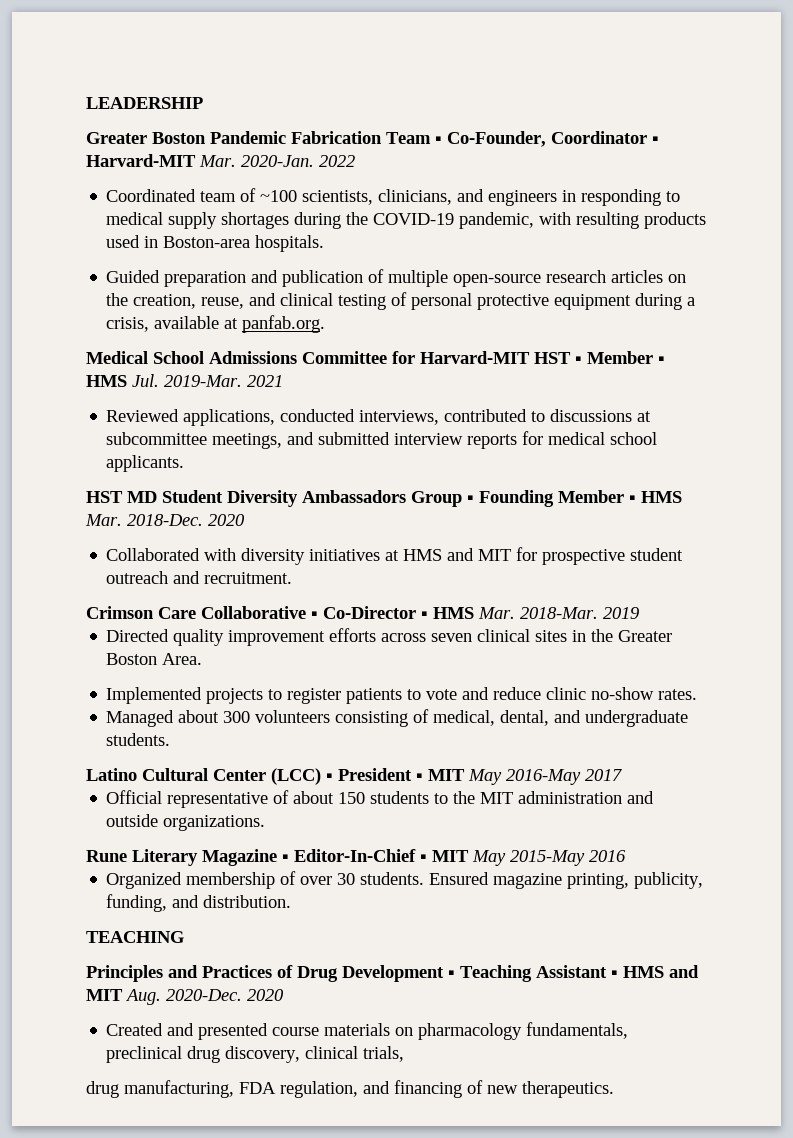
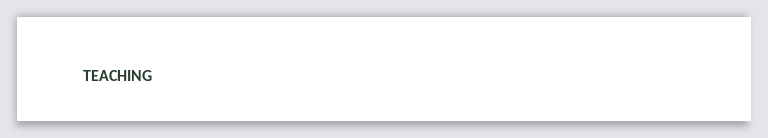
- LEADERSHIP
- Greater Boston Pandemic Fabrication Team ▪ Co-Founder, Coordinator ▪ Harvard-MIT Mar. 2020-Jan. 2022
- Coordinated team of ~100 scientists, clinicians, and engineers in responding to medical supply shortages during the COVID-19 pandemic, with resulting products used in Boston-area hospitals.
- Guided preparation and publication of multiple open-source research articles on the creation, reuse, and clinical testing of personal protective equipment during a crisis, available at panfab.org.
- Medical School Admissions Committee for Harvard-MIT HST ▪ Member ▪ HMS Jul. 2019-Mar. 2021
- Reviewed applications, conducted interviews, contributed to discussions at subcommittee meetings, and submitted interview reports for medical school applicants.
- HST MD Student Diversity Ambassadors Group ▪ Founding Member ▪ HMS Mar. 2018-Dec. 2020
- Collaborated with diversity initiatives at HMS and MIT for prospective student outreach and recruitment.
- Crimson Care Collaborative ▪ Co-Director ▪ HMS Mar. 2018-Mar. 2019
- Directed quality improvement efforts across seven clinical sites in the Greater Boston Area.
- Implemented projects to register patients to vote and reduce clinic no-show rates.
- Managed about 300 volunteers consisting of medical, dental, and undergraduate students.
- Latino Cultural Center (LCC) ▪ President ▪ MIT May 2016-May 2017
- Official representative of about 150 students to the MIT administration and outside organizations.
- Rune Literary Magazine ▪ Editor-In-Chief ▪ MIT May 2015-May 2016
- Organized membership of over 30 students. Ensured magazine printing, publicity, funding, and distribution.
  TEACHING
- Principles and Practices of Drug Development ▪ Teaching Assistant ▪ HMS and MIT Aug. 2020-Dec. 2020
- Created and presented course materials on pharmacology fundamentals, preclinical drug discovery, clinical trials,
- drug manufacturing, FDA regulation, and financing of new therapeutics.

